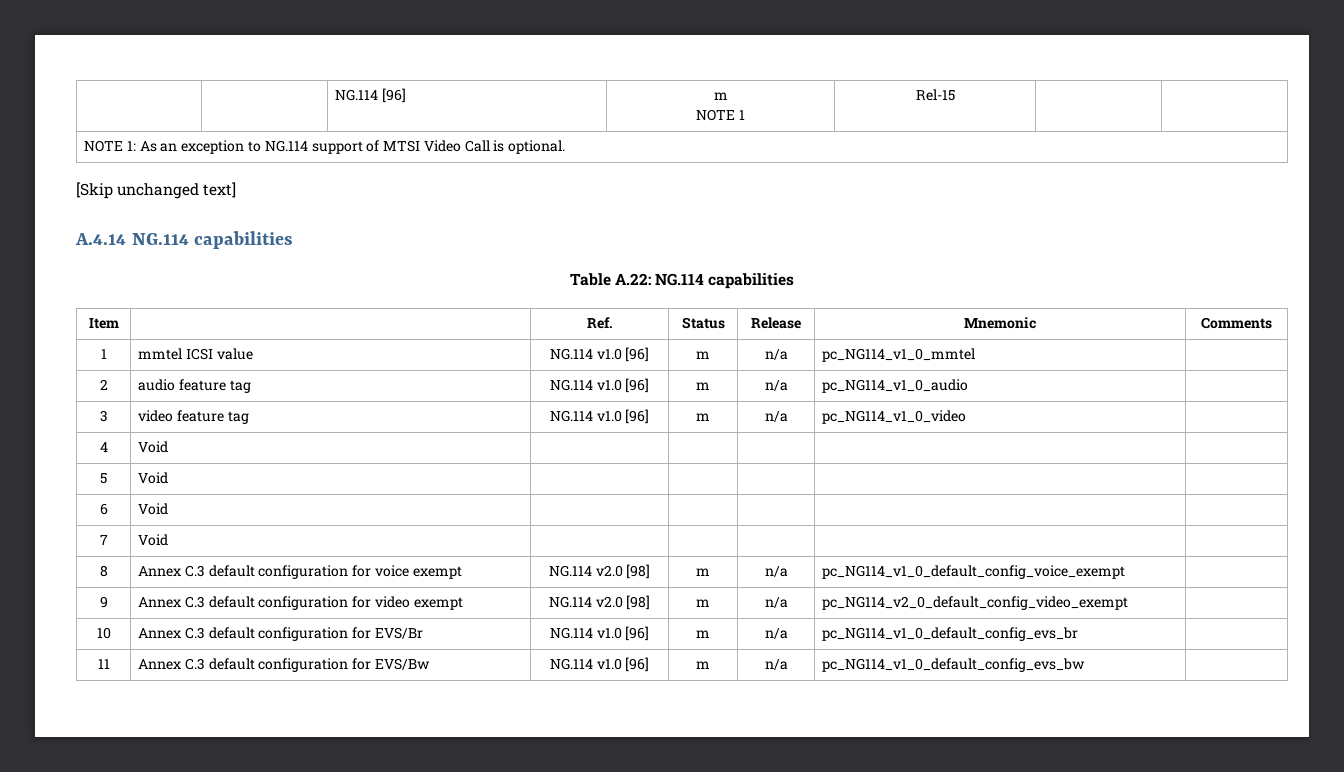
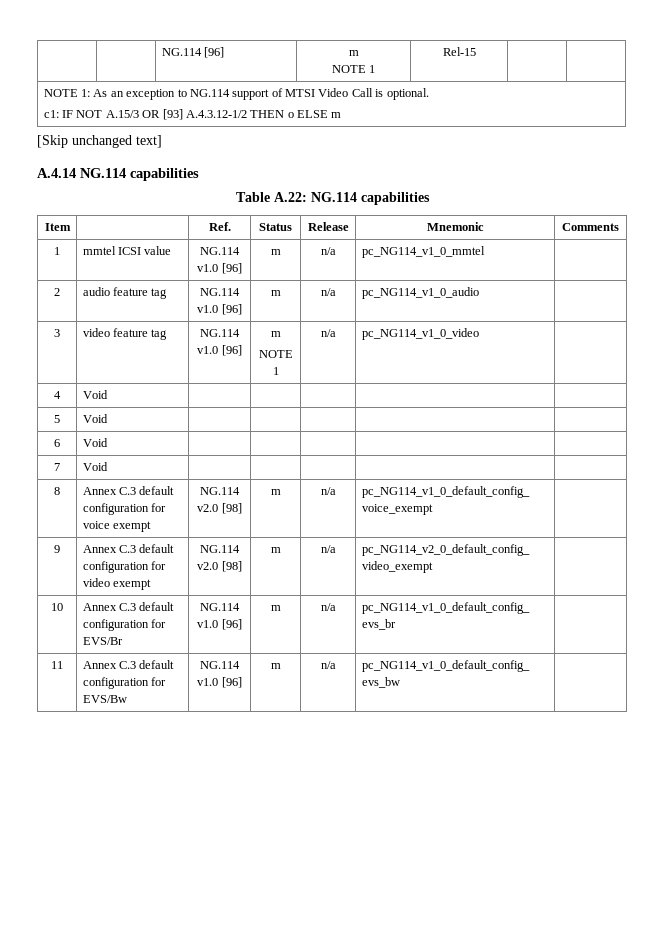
  NOTE 1: As an exception to NG.114 support of MTSI Video Call is optional.
+ c1: IF NOT A.15/3 OR [93] A.4.3.12-1/2 THEN o ELSE m
- 3 | video feature tag | NG.114 v1.0 [96] | m | n/a | pc_NG114_v1_0_video |
+ 3 | video feature tag | NG.114 v1.0 [96] | m
+ NOTE 1 | n/a | pc_NG114_v1_0_video |

